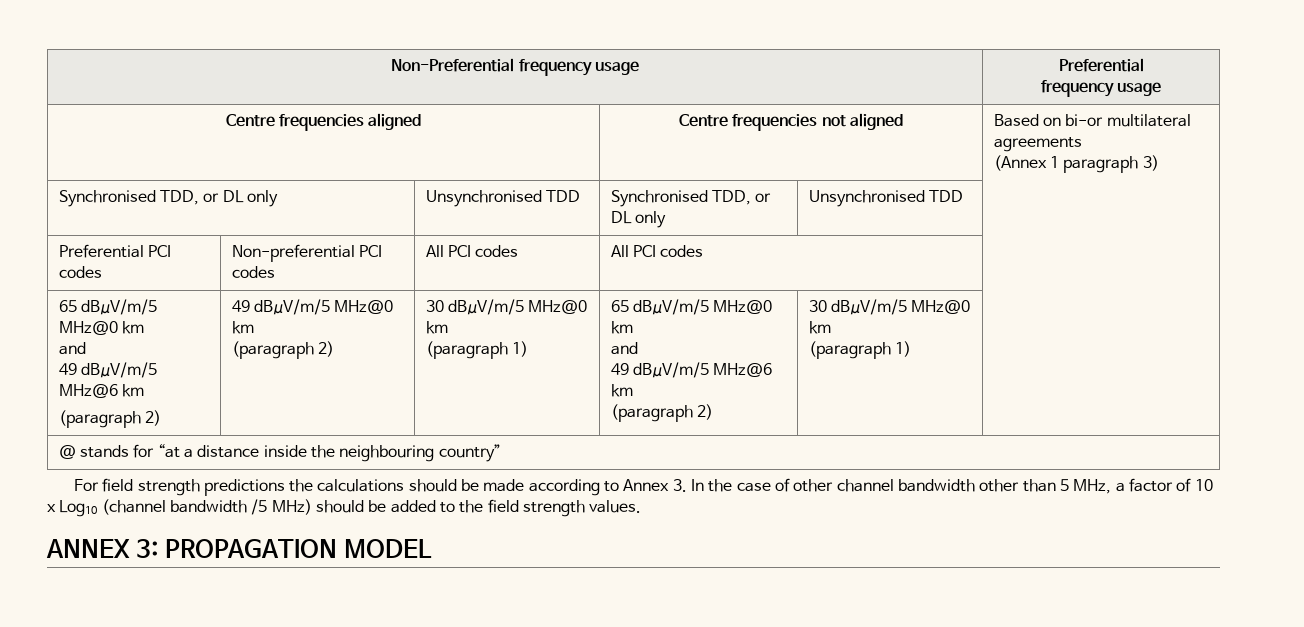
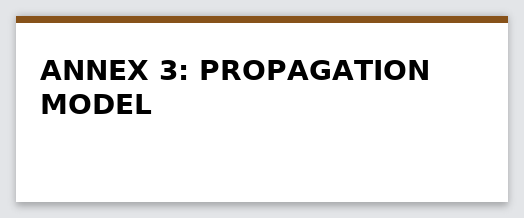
- Non-Preferential frequency usage | Preferential
- frequency usage
- Centre frequencies aligned | Centre frequencies not aligned | Based on bi-or multilateral agreements
- (Annex 1 paragraph 3)
- Synchronised TDD, or DL only | Unsynchronised TDD | Synchronised TDD, or DL only | Unsynchronised TDD |
- Preferential PCI codes | Non-preferential PCI codes | All PCI codes | All PCI codes |
- 65 dBμV/m/5 MHz@0 km
- and
- 49 dBμV/m/5 MHz@6 km
- (paragraph 2) | 49 dBμV/m/5 MHz@0 km
- (paragraph 2) | 30 dBμV/m/5 MHz@0 km
- (paragraph 1) | 65 dBμV/m/5 MHz@0 km
- and
- 49 dBμV/m/5 MHz@6 km
- (paragraph 2) | 30 dBμV/m/5 MHz@0 km
- (paragraph 1) |
- @ stands for “at a distance inside the neighbouring country”
- For field strength predictions the calculations should be made according to Annex 3. In the case of other channel bandwidth other than 5 MHz, a factor of 10 x Log10 (channel bandwidth /5 MHz) should be added to the field strength values.

